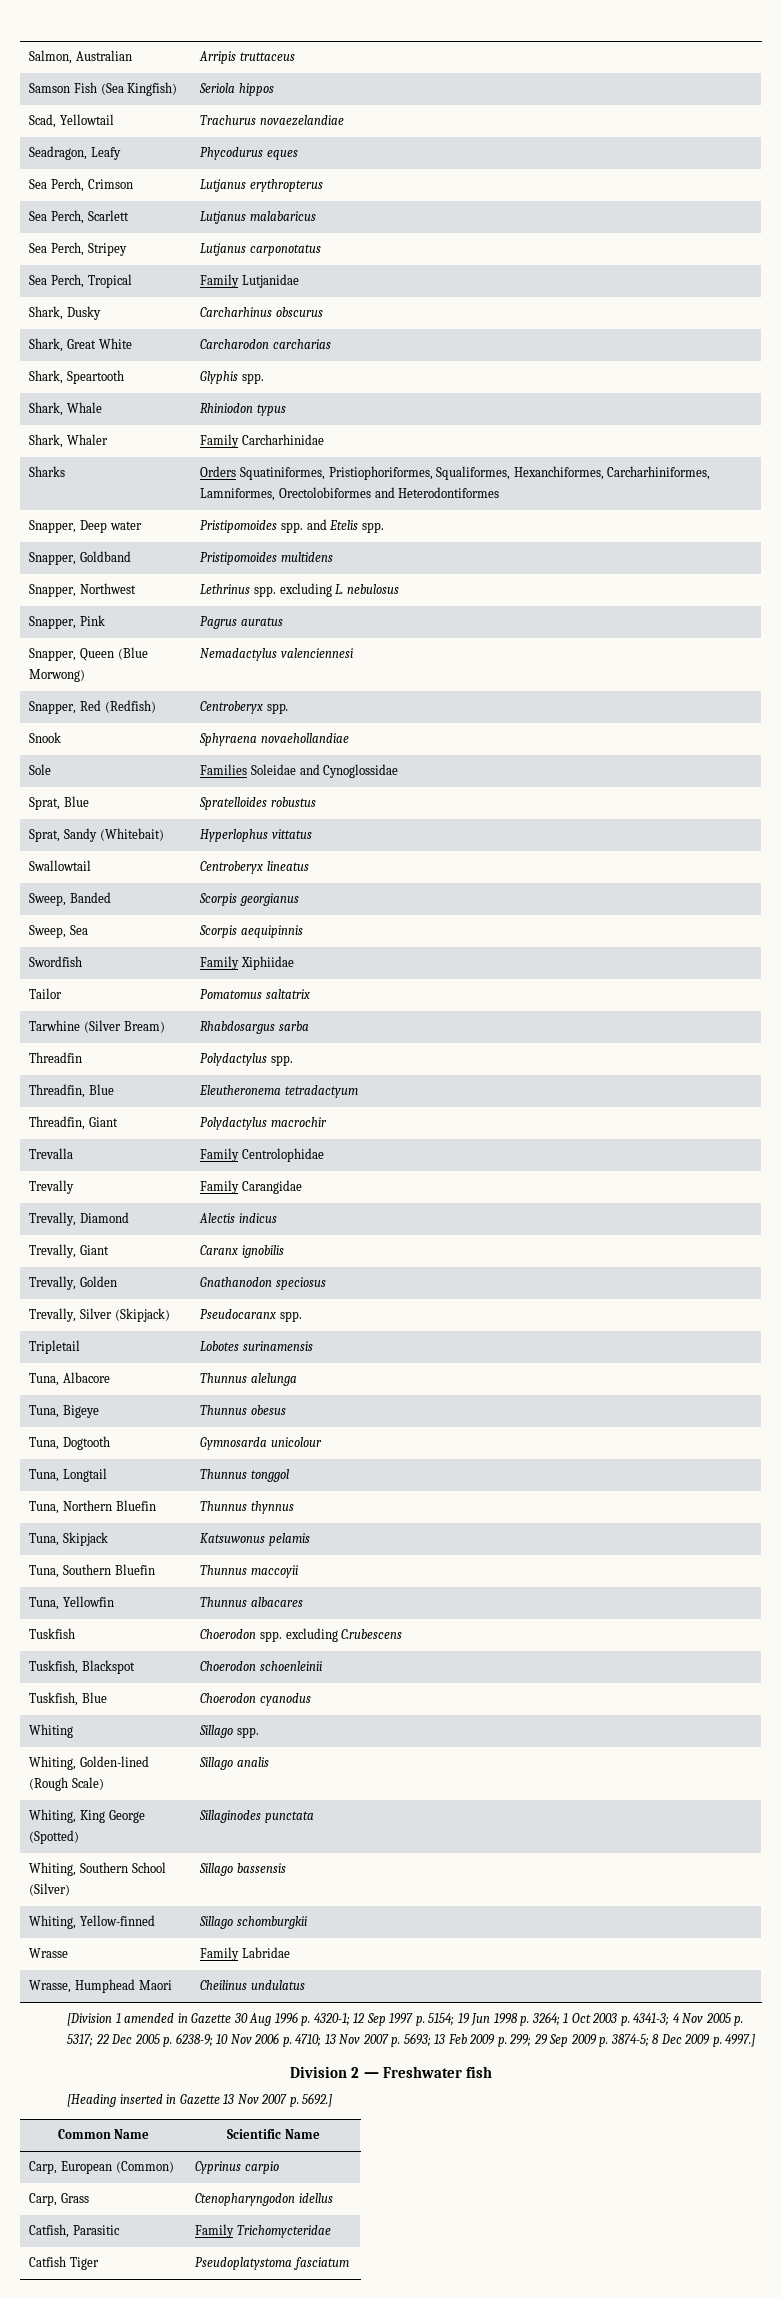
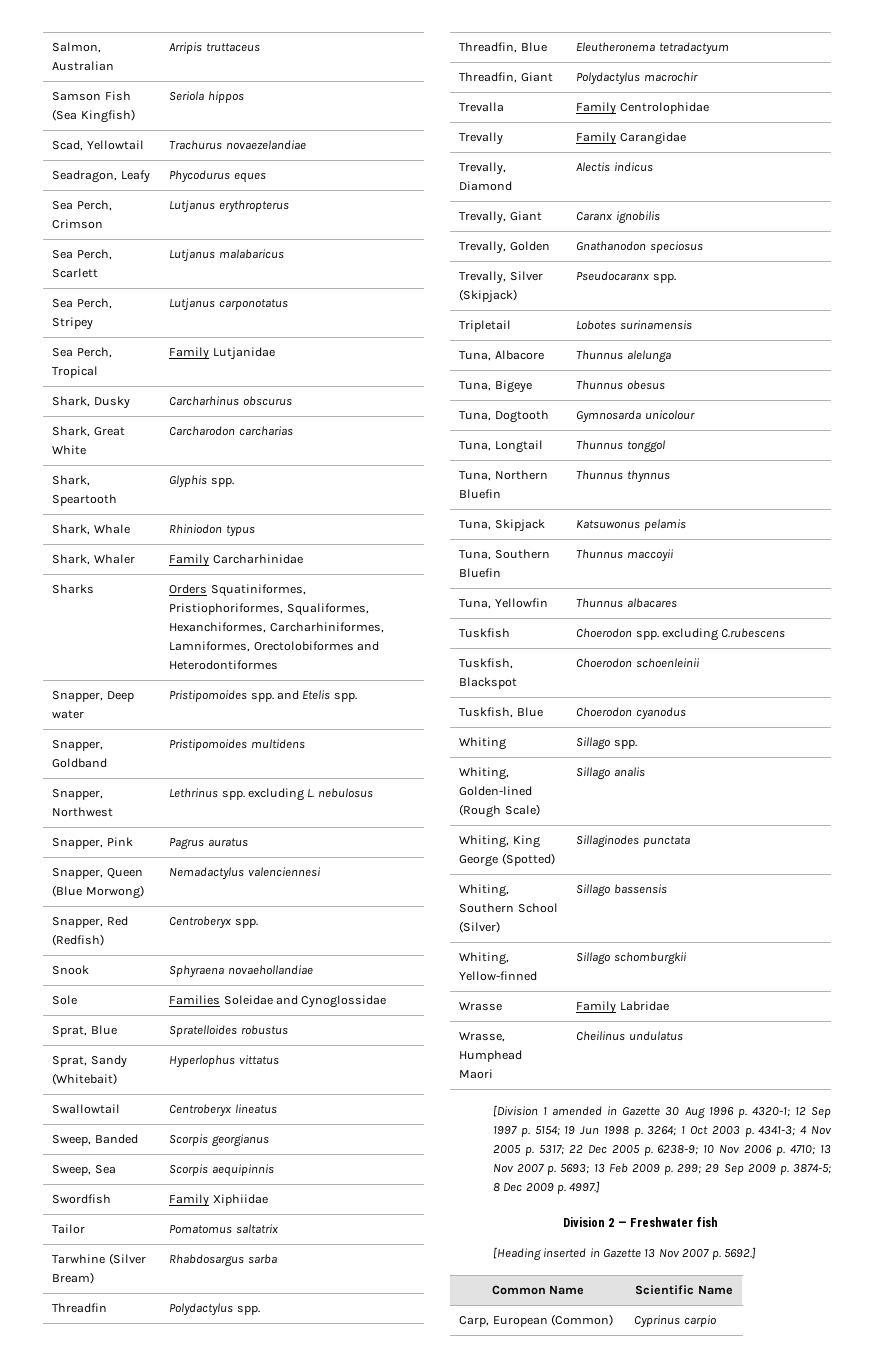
- Carp, Grass | Ctenopharyngodon idellus
- Catfish, Parasitic | Family Trichomycteridae
- Catfish Tiger | Pseudoplatystoma fasciatum

